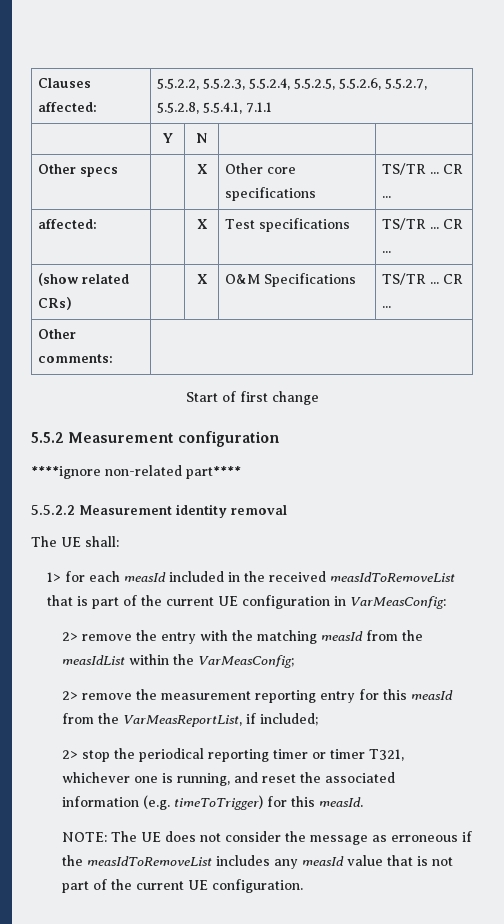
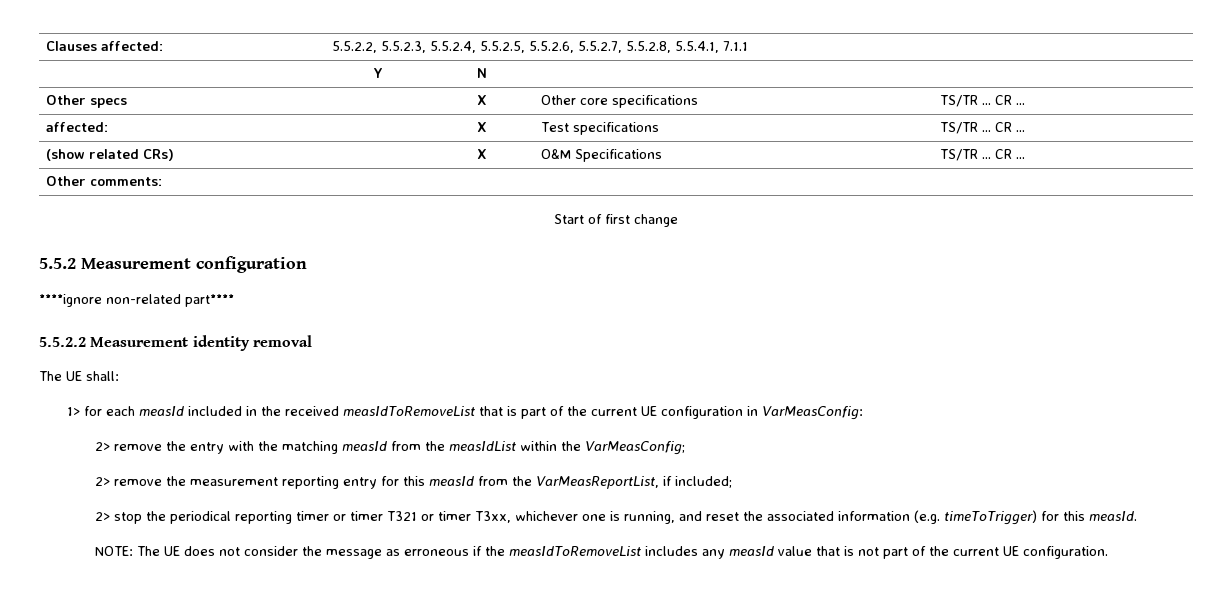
- 2> stop the periodical reporting timer or timer T321, whichever one is running, and reset the associated information (e.g. timeToTrigger) for this measId.
+ 2> stop the periodical reporting timer or timer T321 or timer T3xx, whichever one is running, and reset the associated information (e.g. timeToTrigger) for this measId.

